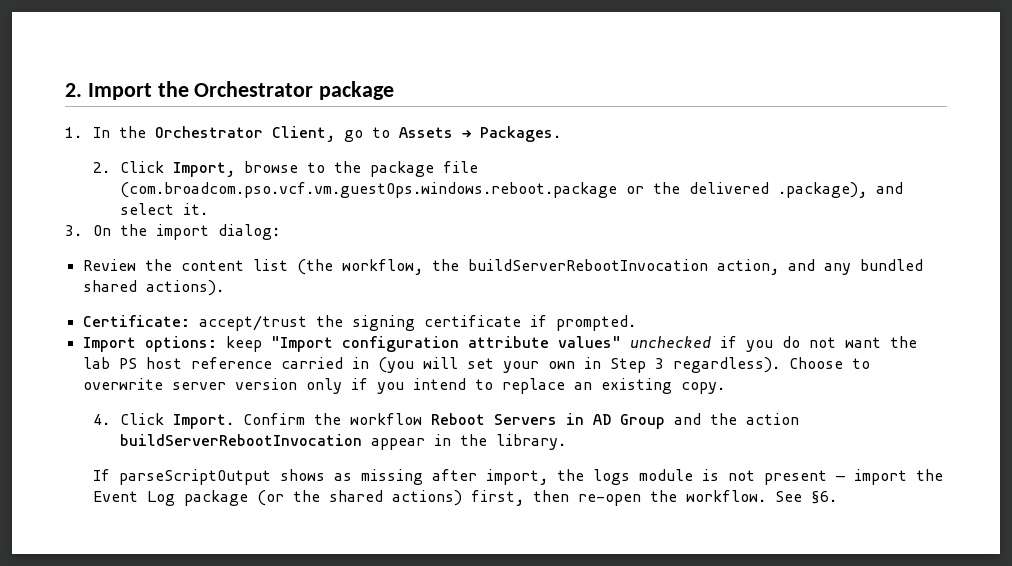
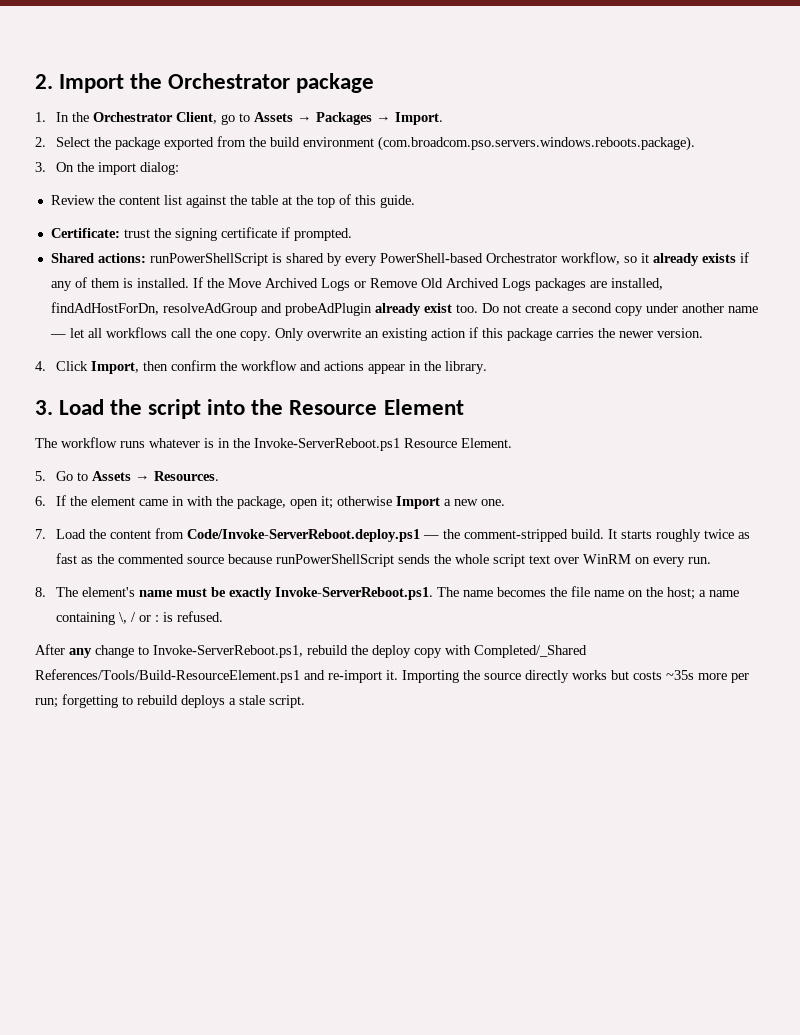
- 1. In the Orchestrator Client, go to Assets → Packages.
- 2. Click Import, browse to the package file (com.broadcom.pso.vcf.vm.guestOps.windows.reboot.package or the delivered .package), and select it.
+ 1. In the Orchestrator Client, go to Assets → Packages → Import.
+ 2. Select the package exported from the build environment (com.broadcom.pso.servers.windows.reboots.package).
- Review the content list (the workflow, the buildServerRebootInvocation action, and any bundled shared actions).
+ Review the content list against the table at the top of this guide.
- Certificate: accept/trust the signing certificate if prompted.
+ Certificate: trust the signing certificate if prompted.
- Import options: keep "Import configuration attribute values" unchecked if you do not want the lab PS host reference carried in (you will set your own in Step 3 regardless). Choose to overwrite server version only if you intend to replace an existing copy.
- 4. Click Import. Confirm the workflow Reboot Servers in AD Group and the action buildServerRebootInvocation appear in the library.
- If parseScriptOutput shows as missing after import, the logs module is not present — import the Event Log package (or the shared actions) first, then re-open the workflow. See §6.
+ Shared actions: runPowerShellScript is shared by every PowerShell-based Orchestrator workflow, so it already exists if any of them is installed. If the Move Archived Logs or Remove Old Archived Logs packages are installed, findAdHostForDn, resolveAdGroup and probeAdPlugin already exist too. Do not create a second copy under another name — let all workflows call the one copy. Only overwrite an existing action if this package carries the newer version.
+ 4. Click Import, then confirm the workflow and actions appear in the library.
+ 3. Load the script into the Resource Element
+ The workflow runs whatever is in the Invoke-ServerReboot.ps1 Resource Element.
+ 5. Go to Assets → Resources.
+ 6. If the element came in with the package, open it; otherwise Import a new one.
+ 7. Load the content from Code/Invoke-ServerReboot.deploy.ps1 — the comment-stripped build. It starts roughly twice as fast as the commented source because runPowerShellScript sends the whole script text over WinRM on every run.
+ 8. The element's name must be exactly Invoke-ServerReboot.ps1. The name becomes the file name on the host; a name containing \, / or : is refused.
+ After any change to Invoke-ServerReboot.ps1, rebuild the deploy copy with Completed/_Shared References/Tools/Build-ResourceElement.ps1 and re-import it. Importing the source directly works but costs ~35s more per run; forgetting to rebuild deploys a stale script.

